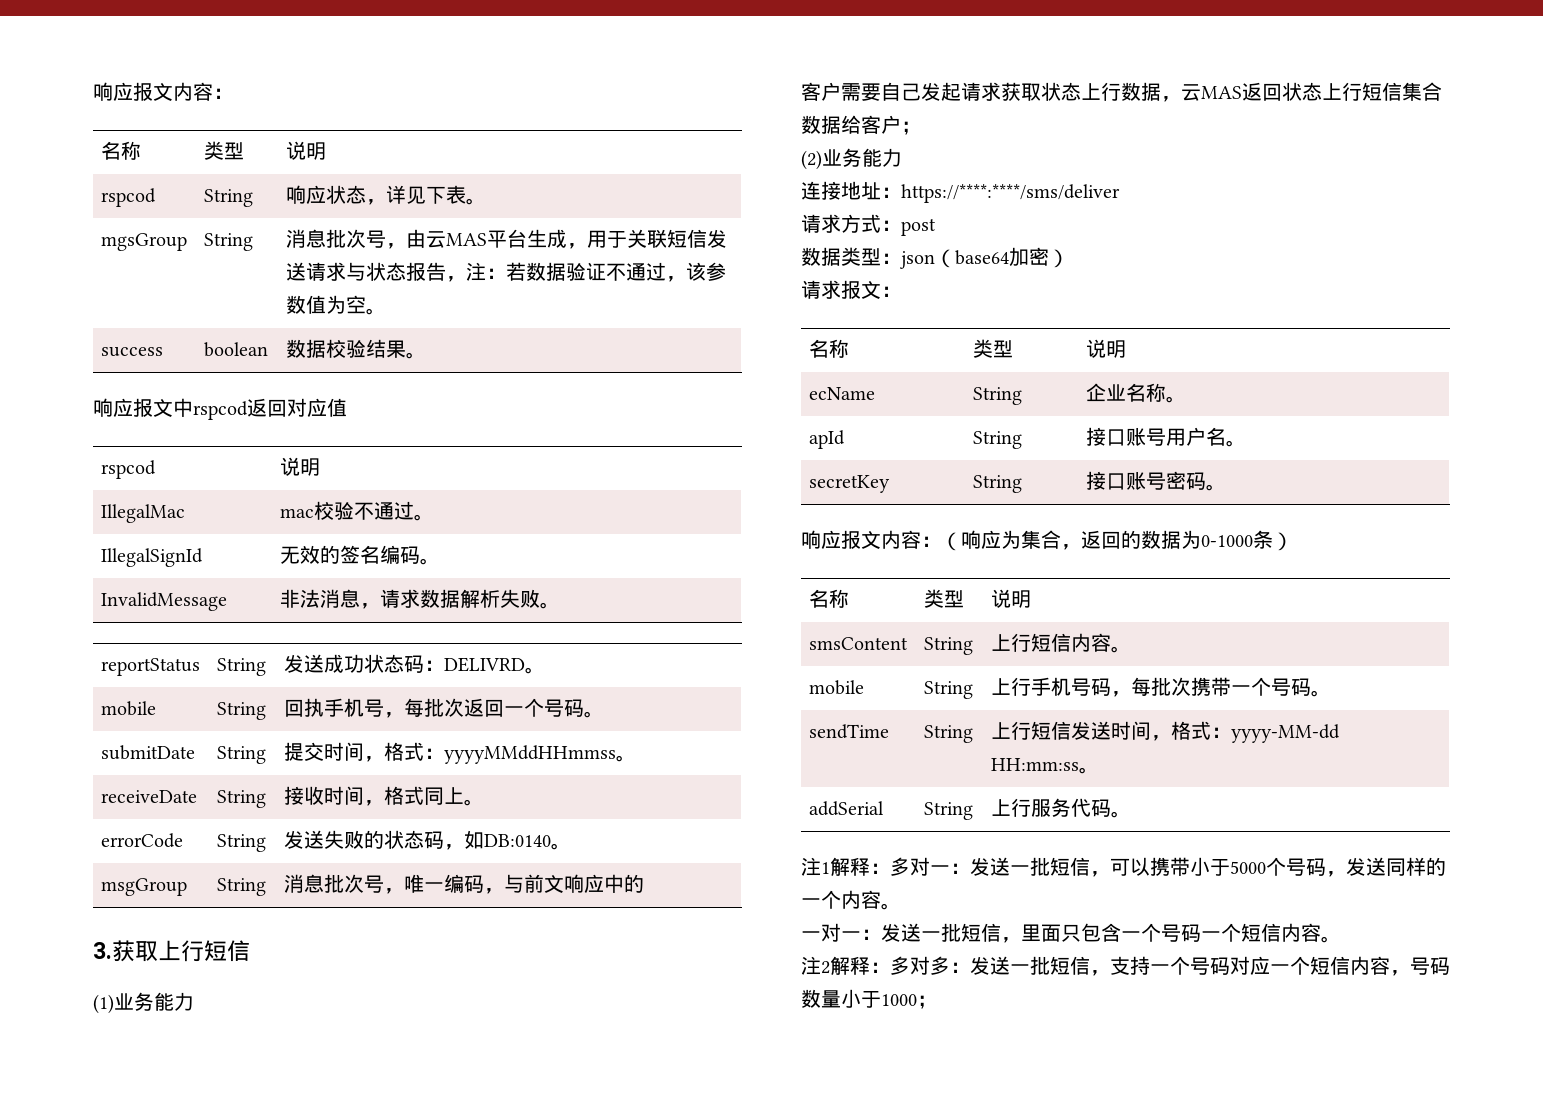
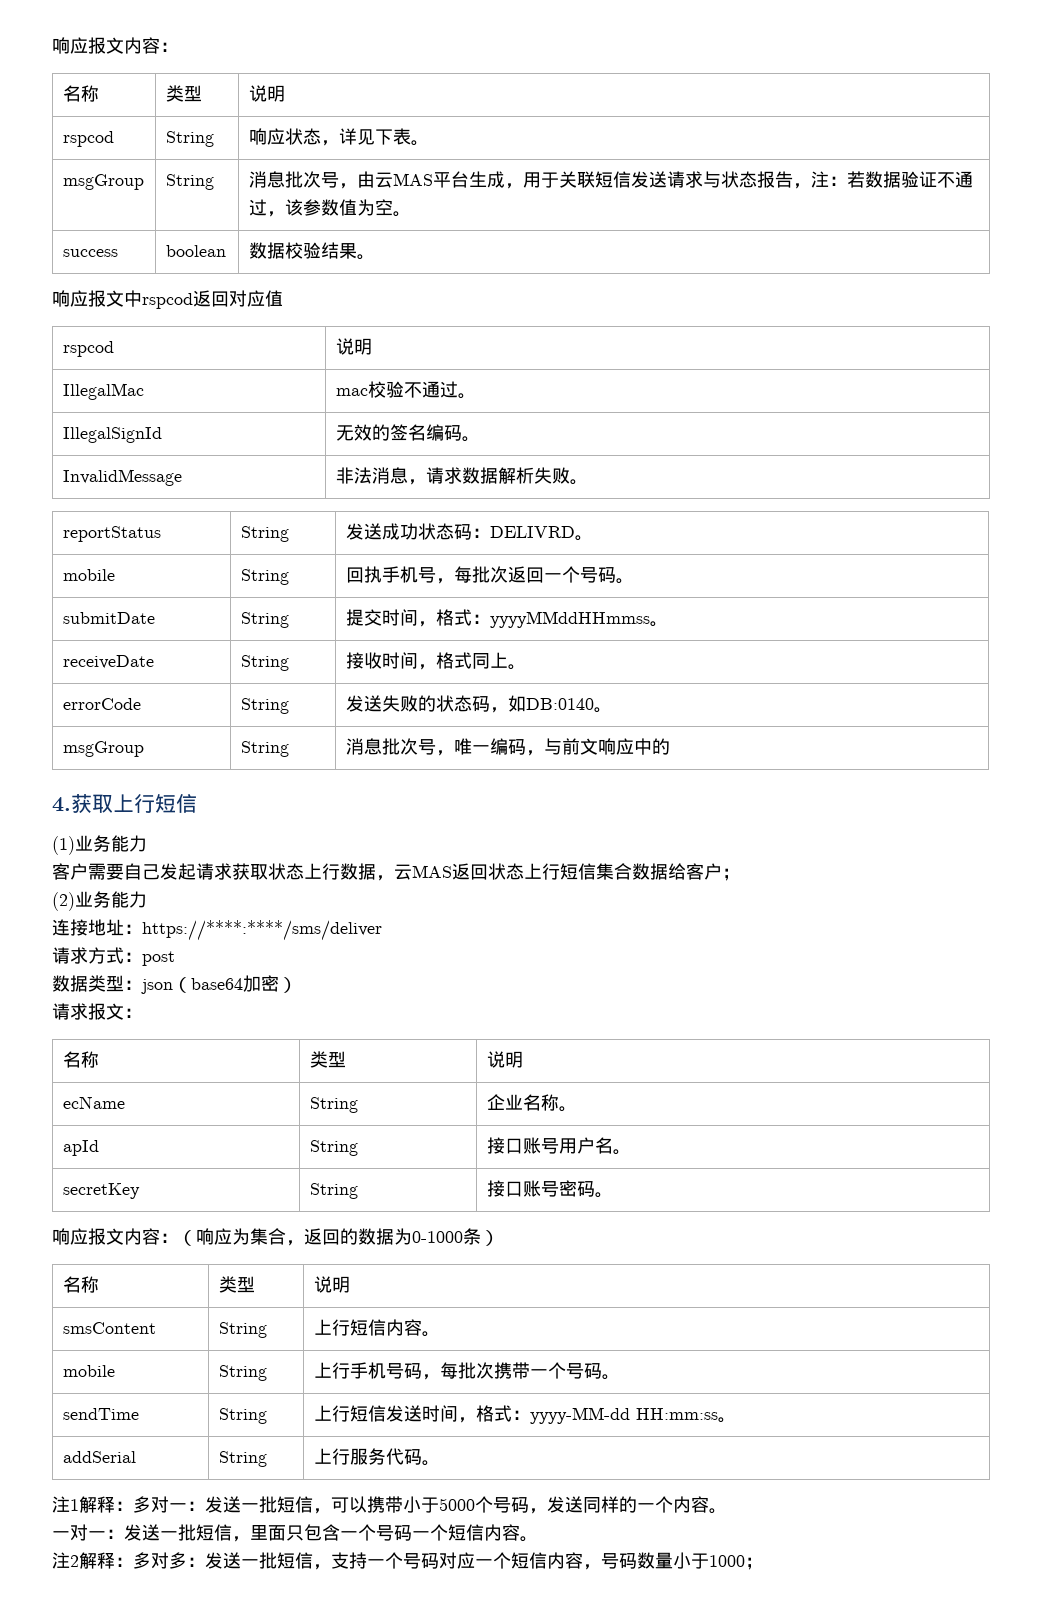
- mgsGroup | String | 消息批次号，由云MAS平台生成，用于关联短信发送请求与状态报告，注：若数据验证不通过，该参数值为空。
+ msgGroup | String | 消息批次号，由云MAS平台生成，用于关联短信发送请求与状态报告，注：若数据验证不通过，该参数值为空。
- 3.获取上行短信
+ 4.获取上行短信

